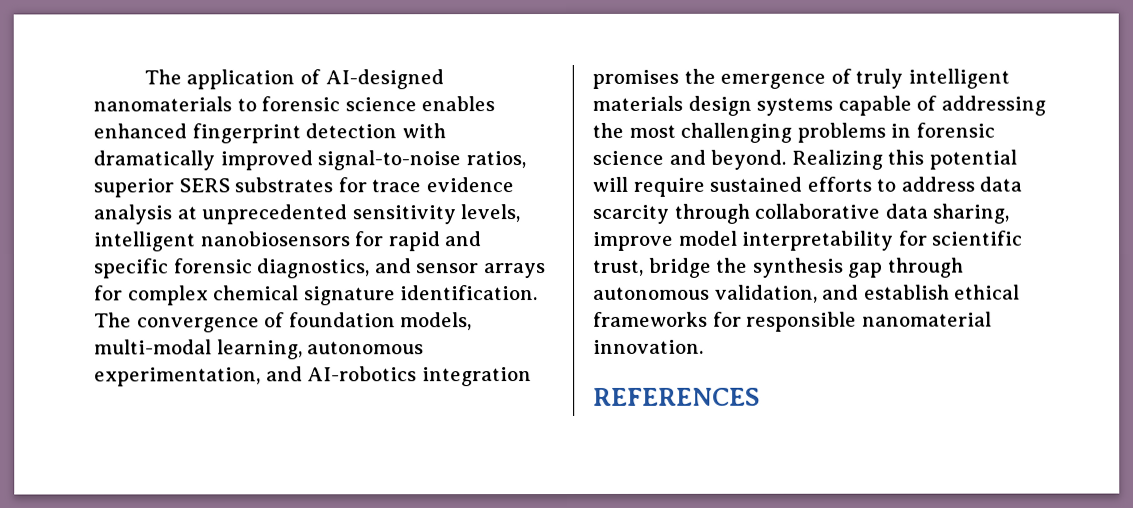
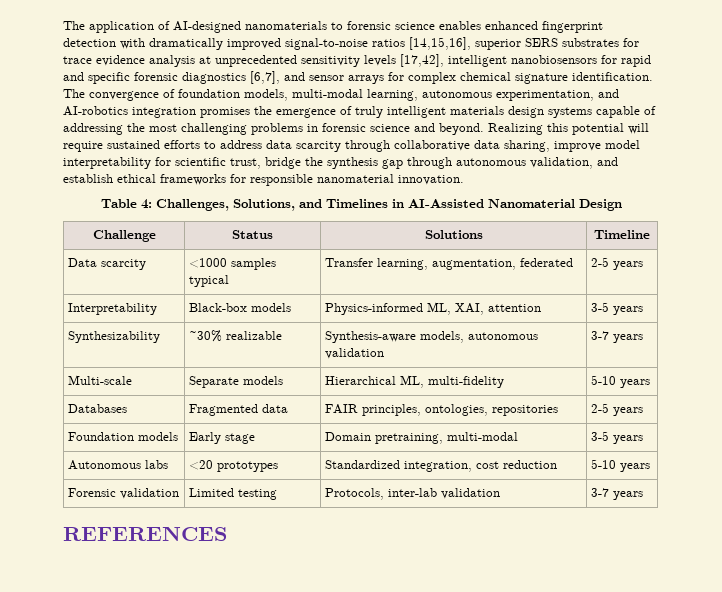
- The application of AI-designed nanomaterials to forensic science enables enhanced fingerprint detection with dramatically improved signal-to-noise ratios, superior SERS substrates for trace evidence analysis at unprecedented sensitivity levels, intelligent nanobiosensors for rapid and specific forensic diagnostics, and sensor arrays for complex chemical signature identification.
+ The application of AI-designed nanomaterials to forensic science enables enhanced fingerprint detection with dramatically improved signal-to-noise ratios [14,15,16], superior SERS substrates for trace evidence analysis at unprecedented sensitivity levels [17,42], intelligent nanobiosensors for rapid and specific forensic diagnostics [6,7], and sensor arrays for complex chemical signature identification.
+ Table 4: Challenges, Solutions, and Timelines in AI-Assisted Nanomaterial Design
+ Challenge | Status | Solutions | Timeline
+ Data scarcity | <1000 samples typical | Transfer learning, augmentation, federated | 2-5 years
+ Interpretability | Black-box models | Physics-informed ML, XAI, attention | 3-5 years
+ Synthesizability | ~30% realizable | Synthesis-aware models, autonomous validation | 3-7 years
+ Multi-scale | Separate models | Hierarchical ML, multi-fidelity | 5-10 years
+ Databases | Fragmented data | FAIR principles, ontologies, repositories | 2-5 years
+ Foundation models | Early stage | Domain pretraining, multi-modal | 3-5 years
+ Autonomous labs | <20 prototypes | Standardized integration, cost reduction | 5-10 years
+ Forensic validation | Limited testing | Protocols, inter-lab validation | 3-7 years

